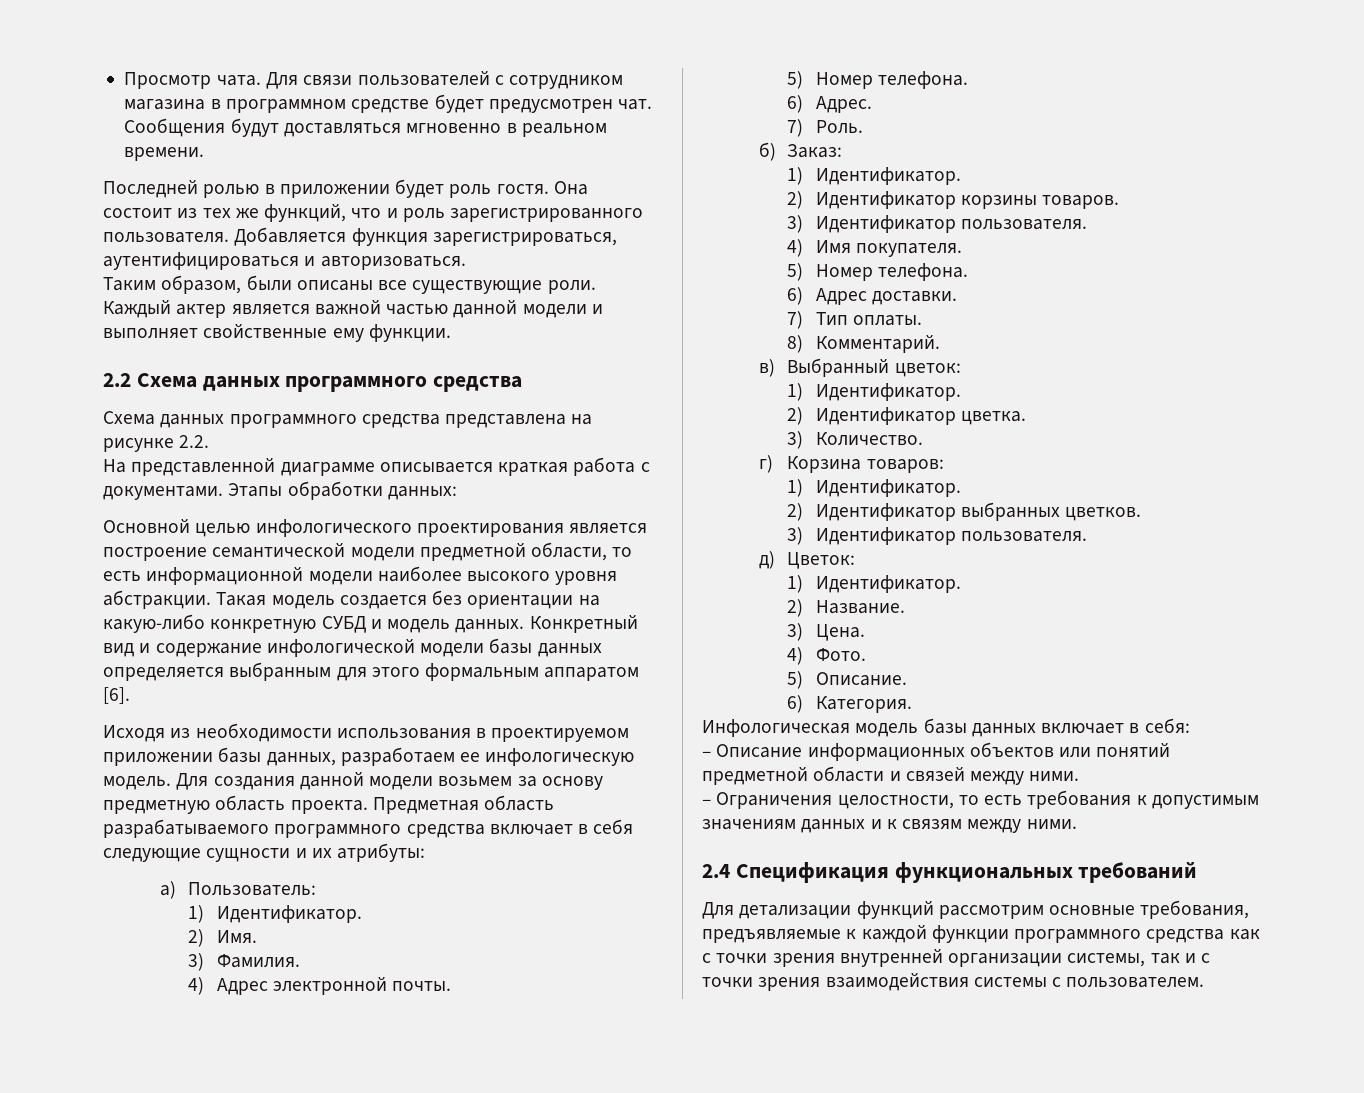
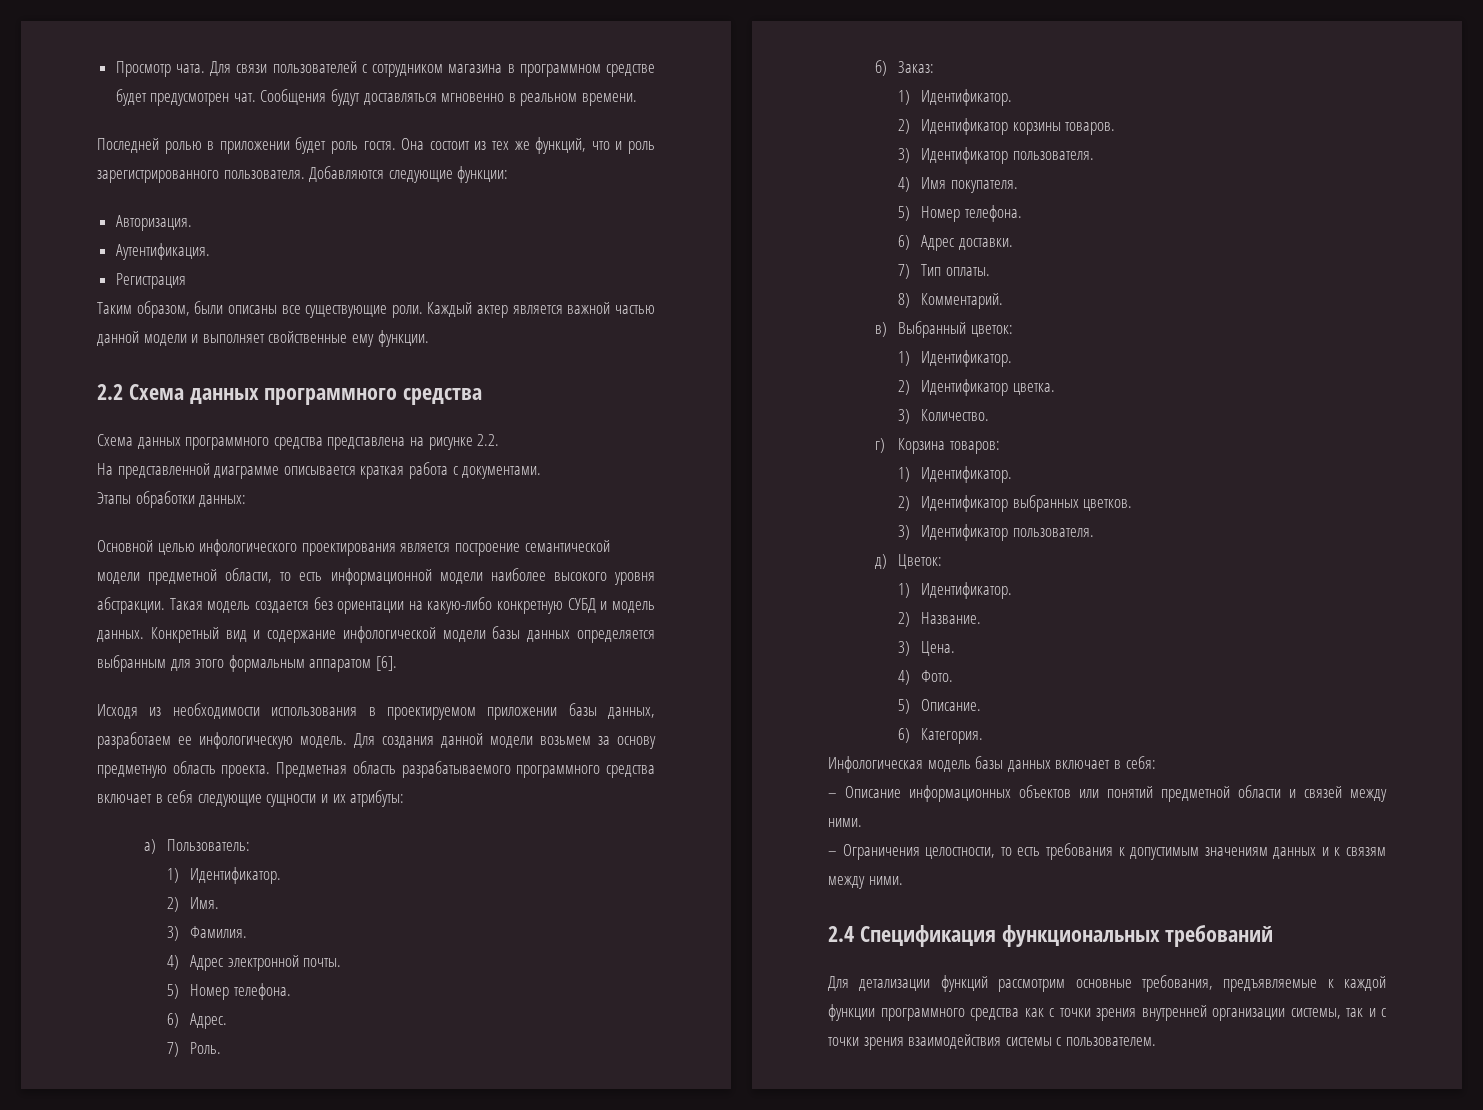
- Добавляется функция зарегистрироваться, аутентифицироваться и авторизоваться.
+ Добавляются следующие функции:
+ Авторизация.
+ Аутентификация.
+ Регистрация
- На представленной диаграмме описывается краткая работа с документами. Этапы обработки данных:
+ На представленной диаграмме описывается краткая работа с документами.
+ Этапы обработки данных:

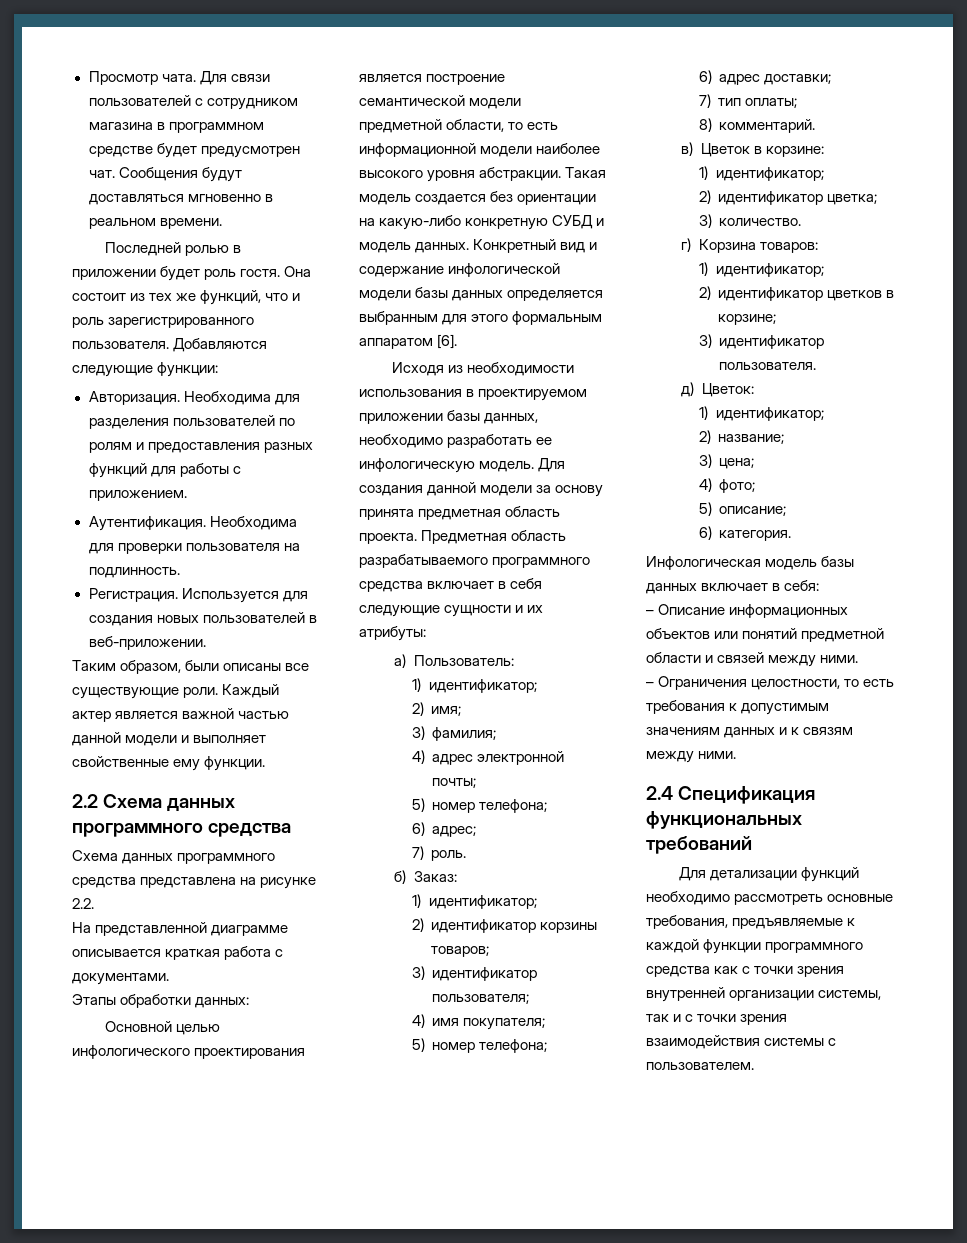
- Авторизация.
- Аутентификация.
- Регистрация
+ Авторизация. Необходима для разделения пользователей по ролям и предоставления разных функций для работы с приложением.
+ Аутентификация. Необходима для проверки пользователя на подлинность.
+ Регистрация. Используется для создания новых пользователей в веб-приложении.
- Исходя из необходимости использования в проектируемом приложении базы данных, разработаем ее инфологическую модель.
+ Исходя из необходимости использования в проектируемом приложении базы данных, необходимо разработать ее инфологическую модель.
- Для создания данной модели возьмем за основу предметную область проекта.
+ Для создания данной модели за основу принята предметная область проекта.
  а) Пользователь:
- 1) Идентификатор.
- 2) Имя.
- 3) Фамилия.
- 4) Адрес электронной почты.
- 5) Номер телефона.
- 6) Адрес.
- 7) Роль.
+ 1) идентификатор;
+ 2) имя;
+ 3) фамилия;
+ 4) адрес электронной почты;
+ 5) номер телефона;
+ 6) адрес;
+ 7) роль.
  б) Заказ:
- 1) Идентификатор.
- 2) Идентификатор корзины товаров.
- 3) Идентификатор пользователя.
- 4) Имя покупателя.
- 5) Номер телефона.
- 6) Адрес доставки.
- 7) Тип оплаты.
+ 1) идентификатор;
+ 2) идентификатор корзины товаров;
+ 3) идентификатор пользователя;
+ 4) имя покупателя;
+ 5) номер телефона;
+ 6) адрес доставки;
+ 7) тип оплаты;
- 8) Комментарий.
+ 8) комментарий.
- в) Выбранный цветок:
- 1) Идентификатор.
- 2) Идентификатор цветка.
- 3) Количество.
+ в) Цветок в корзине:
+ 1) идентификатор;
+ 2) идентификатор цветка;
+ 3) количество.
  г) Корзина товаров:
- 1) Идентификатор.
- 2) Идентификатор выбранных цветков.
- 3) Идентификатор пользователя.
+ 1) идентификатор;
+ 2) идентификатор цветков в корзине;
+ 3) идентификатор пользователя.
  д) Цветок:
- 1) Идентификатор.
- 2) Название.
- 3) Цена.
- 4) Фото.
- 5) Описание.
- 6) Категория.
+ 1) идентификатор;
+ 2) название;
+ 3) цена;
+ 4) фото;
+ 5) описание;
+ 6) категория.
- Для детализации функций рассмотрим основные требования, предъявляемые к каждой функции программного средства как с точки зрения внутренней организации системы, так и с точки зрения взаимодействия системы с пользователем.
+ Для детализации функций необходимо рассмотреть основные требования, предъявляемые к каждой функции программного средства как с точки зрения внутренней организации системы, так и с точки зрения взаимодействия системы с пользователем.

